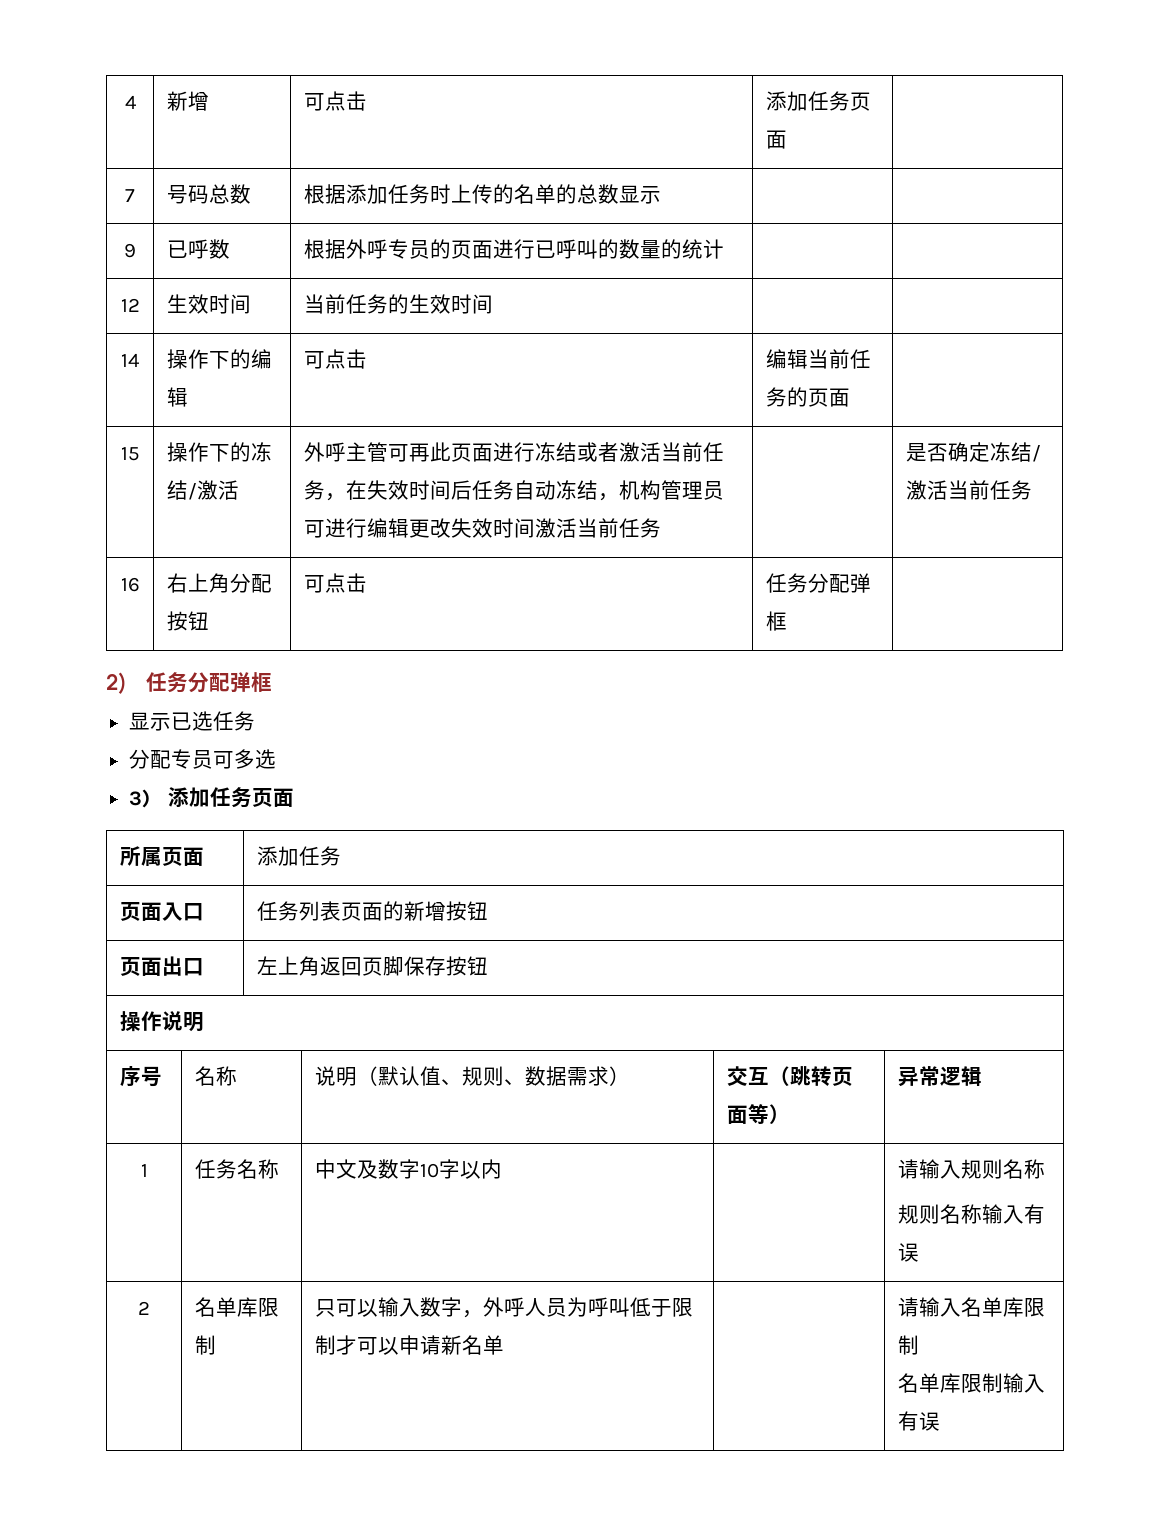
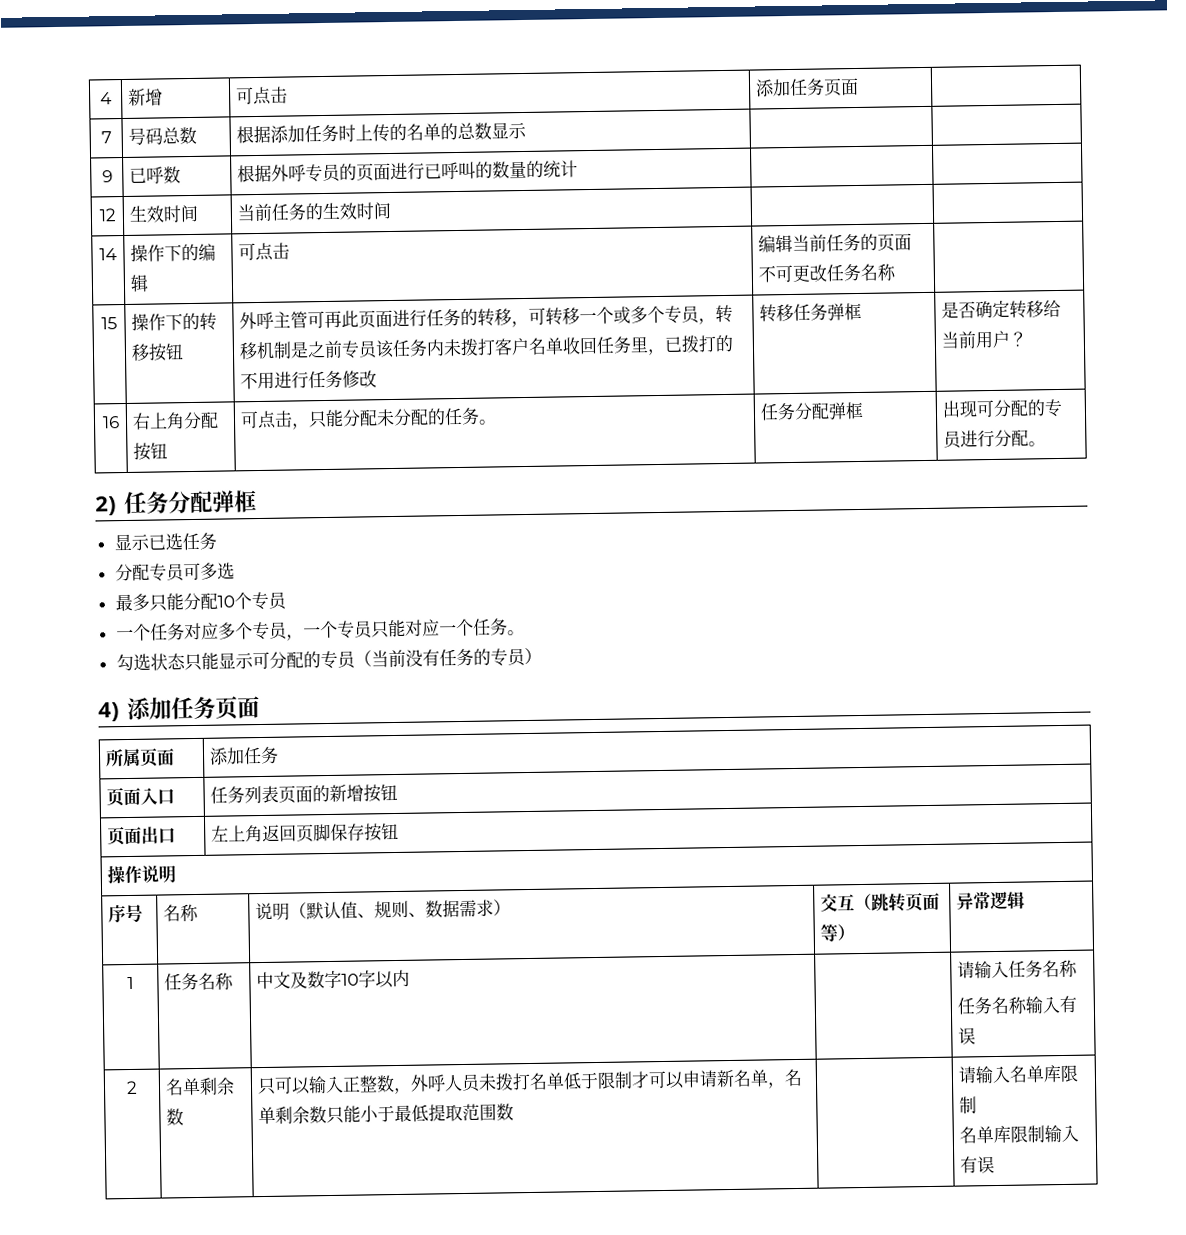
- 14 | 操作下的编辑 | 可点击 | 编辑当前任务的页面 |
+ 14 | 操作下的编辑 | 可点击 | 编辑当前任务的页面不可更改任务名称 |
- 操作下的冻结/激活
+ 操作下的转移按钮
- 外呼主管可再此页面进行冻结或者激活当前任务，在失效时间后任务自动冻结，机构管理员可进行编辑更改失效时间激活当前任务 | | 是否确定冻结/激活当前任务
+ 外呼主管可再此页面进行任务的转移，可转移一个或多个专员，转移机制是之前专员该任务内未拨打客户名单收回任务里，已拨打的不用进行任务修改 | 转移任务弹框 | 是否确定转移给当前用户？
- 16 | 右上角分配按钮 | 可点击 | 任务分配弹框 |
+ 16 | 右上角分配按钮 | 可点击，只能分配未分配的任务。 | 任务分配弹框 | 出现可分配的专员进行分配。
- 3)添加任务页面
+ 最多只能分配10个专员
+ 一个任务对应多个专员，一个专员只能对应一个任务。
+ 勾选状态只能显示可分配的专员（当前没有任务的专员）
+ 4)添加任务页面
- 1 | 任务名称 | 中文及数字10字以内 | | 请输入规则名称
- 规则名称输入有误
+ 1 | 任务名称 | 中文及数字10字以内 | | 请输入任务名称
+ 任务名称输入有误
- 2 | 名单库限制 | 只可以输入数字，外呼人员为呼叫低于限制才可以申请新名单 | | 请输入名单库限制
+ 2 | 名单剩余数 | 只可以输入正整数，外呼人员未拨打名单低于限制才可以申请新名单，名单剩余数只能小于最低提取范围数 | | 请输入名单库限制

